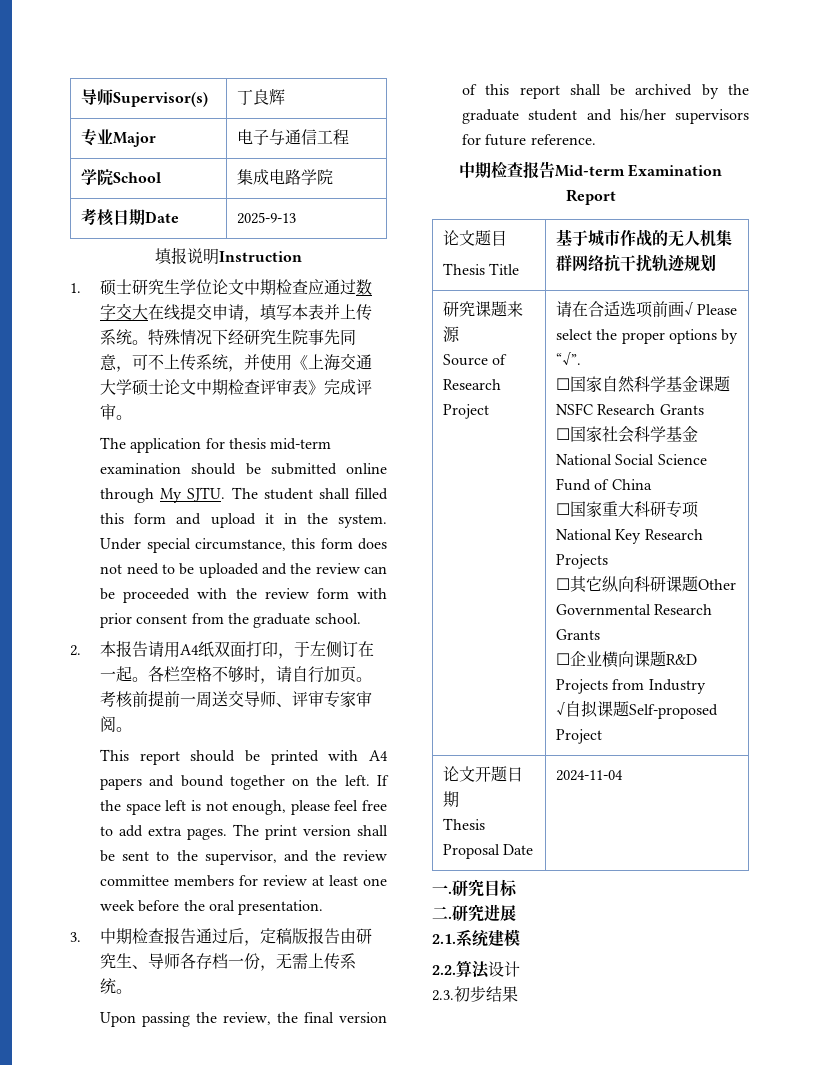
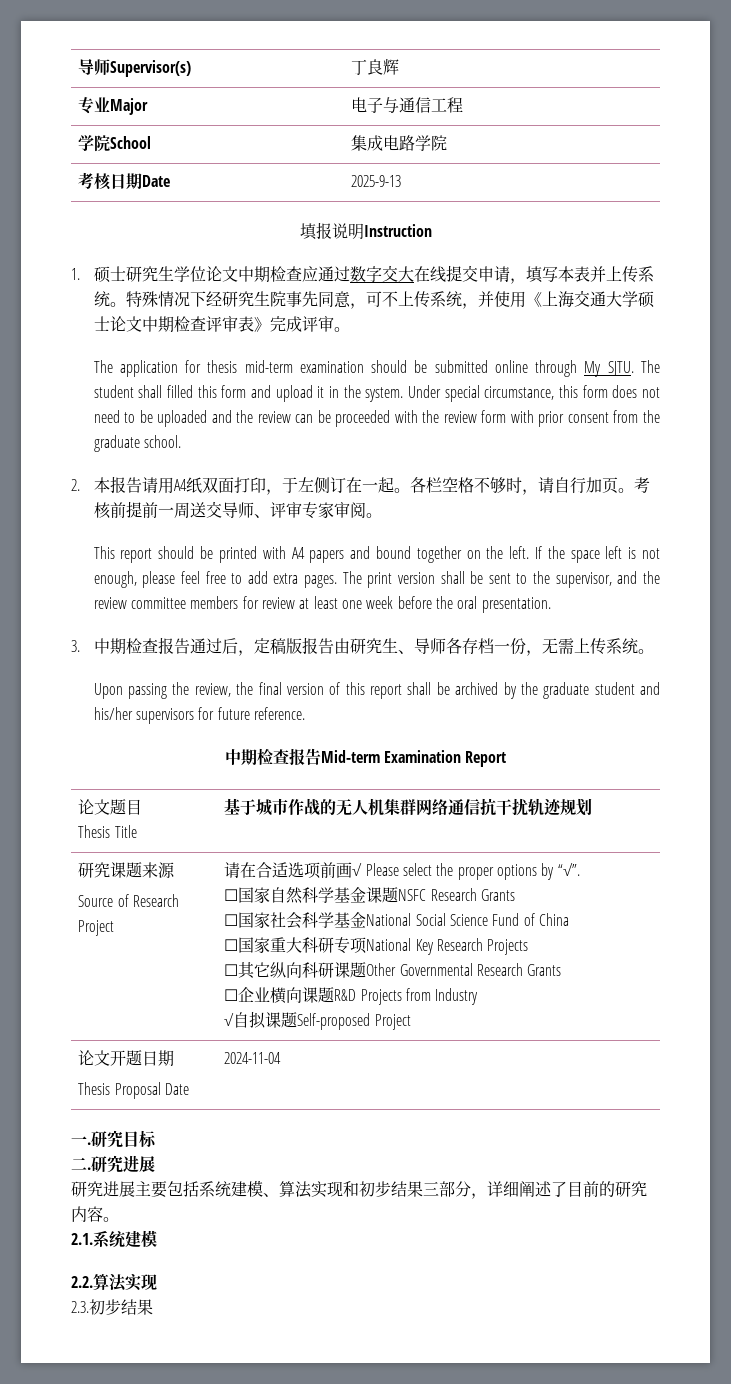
  论文题目
- Thesis Title | 基于城市作战的无人机集群网络抗干扰轨迹规划
+ Thesis Title | 基于城市作战的无人机集群网络通信抗干扰轨迹规划
+ 研究进展主要包括系统建模、算法实现和初步结果三部分，详细阐述了目前的研究内容。
- 2.2.算法设计
+ 2.2.算法实现

